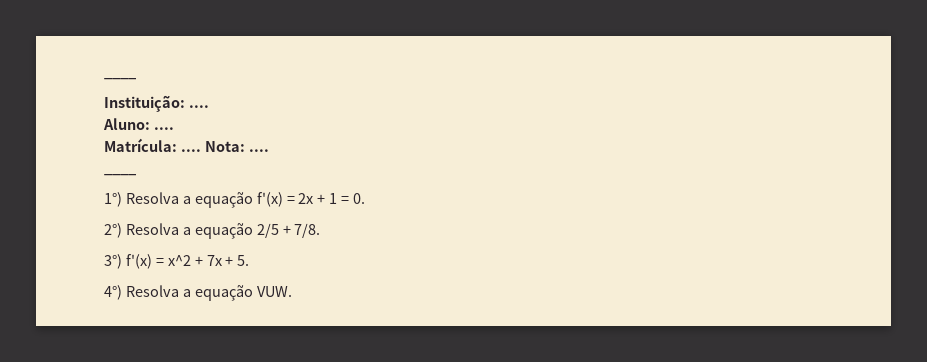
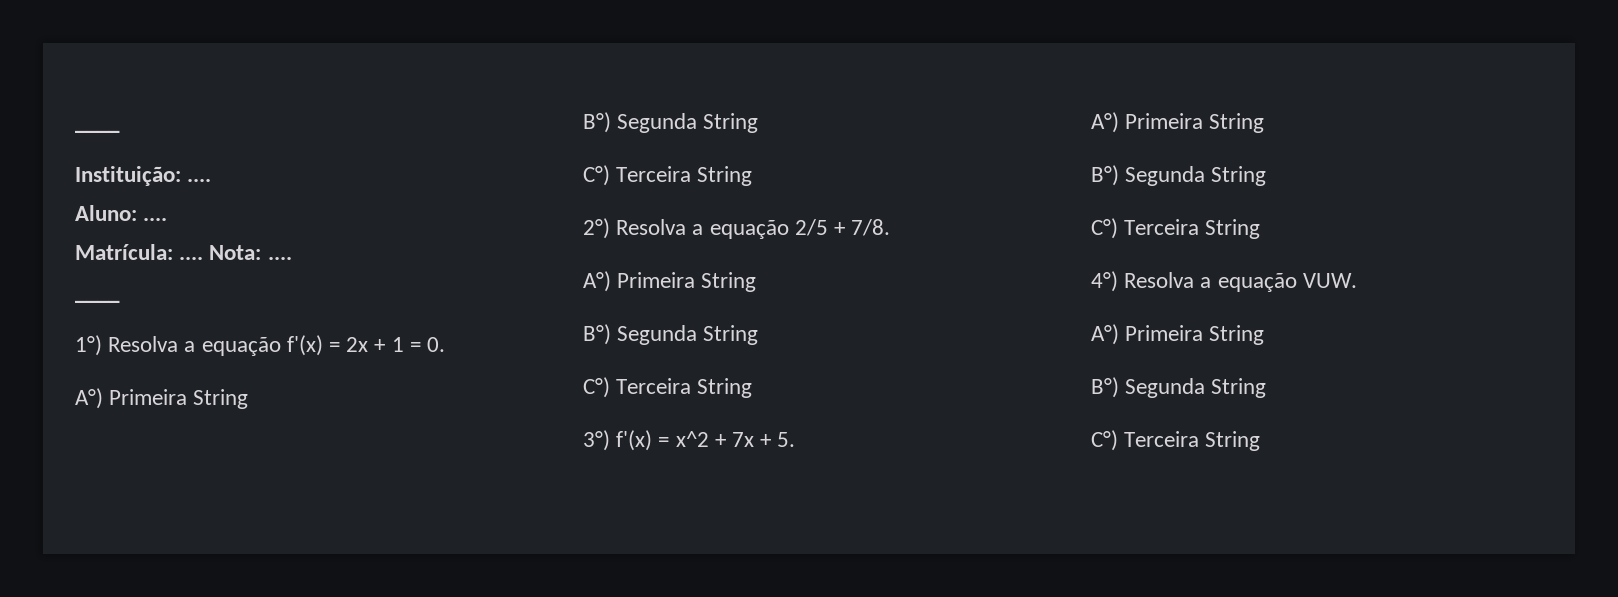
  1°) Resolva a equação f'(x) = 2x + 1 = 0.
+ A°) Primeira String
+ B°) Segunda String
+ C°) Terceira String
  2°) Resolva a equação 2/5 + 7/8.
+ A°) Primeira String
+ B°) Segunda String
+ C°) Terceira String
  3°) f'(x) = x^2 + 7x + 5.
+ A°) Primeira String
+ B°) Segunda String
+ C°) Terceira String
  4°) Resolva a equação VUW.
+ A°) Primeira String
+ B°) Segunda String
+ C°) Terceira String

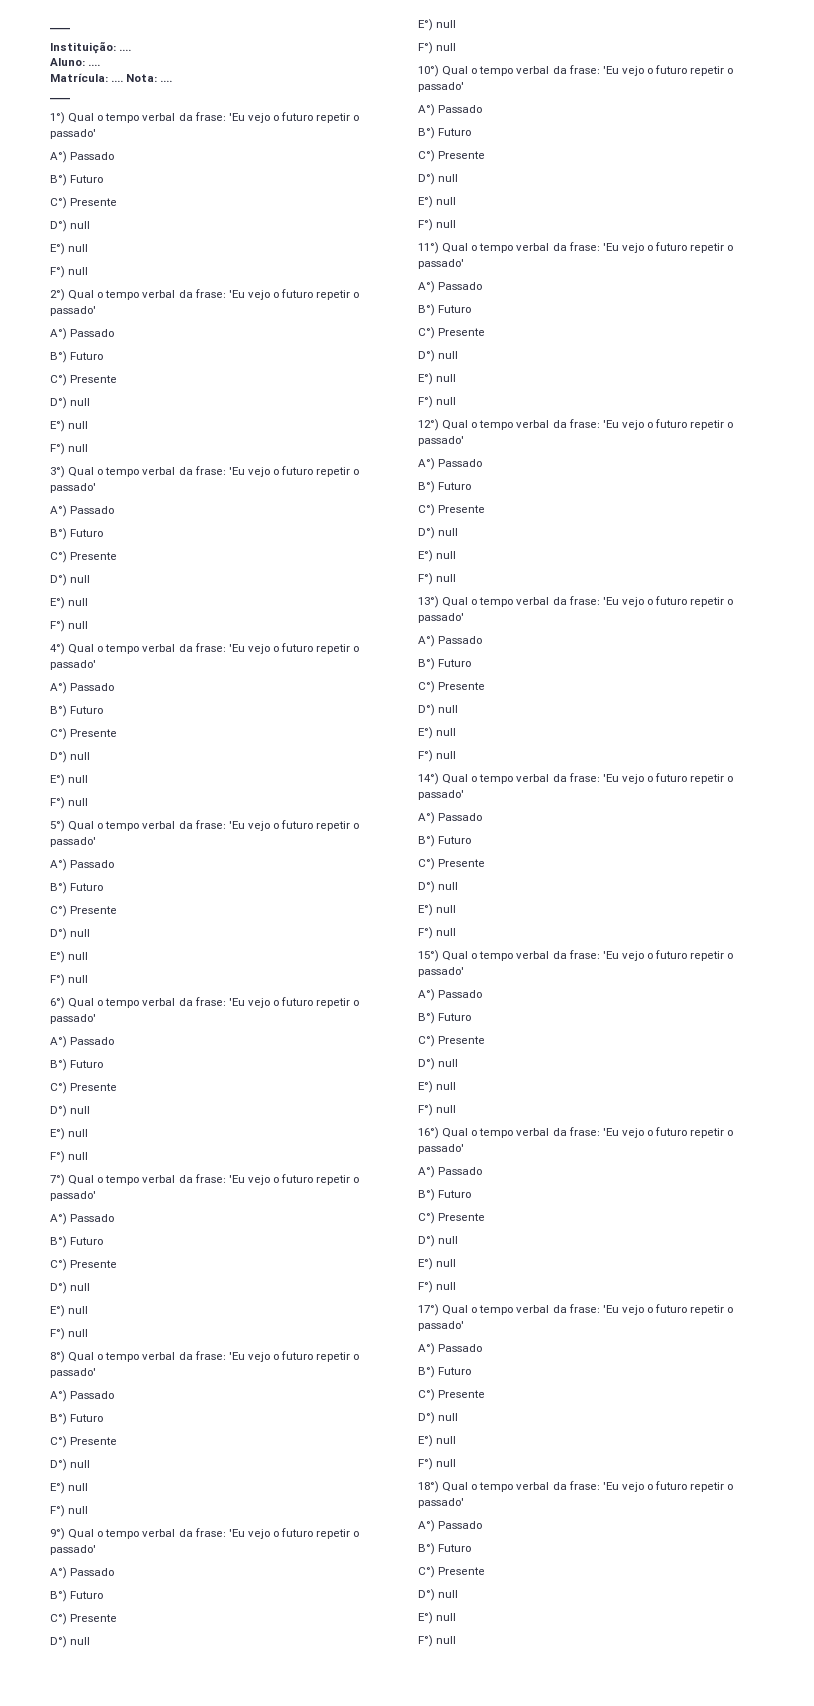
- 1°) Resolva a equação f'(x) = 2x + 1 = 0.
- A°) Primeira String
- B°) Segunda String
- C°) Terceira String
- 2°) Resolva a equação 2/5 + 7/8.
- A°) Primeira String
- B°) Segunda String
- C°) Terceira String
- 3°) f'(x) = x^2 + 7x + 5.
- A°) Primeira String
- B°) Segunda String
- C°) Terceira String
- 4°) Resolva a equação VUW.
- A°) Primeira String
- B°) Segunda String
- C°) Terceira String
+ 1°) Qual o tempo verbal da frase: 'Eu vejo o futuro repetir o passado'
+ A°) Passado
+ B°) Futuro
+ C°) Presente
+ D°) null
+ E°) null
+ F°) null
+ 2°) Qual o tempo verbal da frase: 'Eu vejo o futuro repetir o passado'
+ A°) Passado
+ B°) Futuro
+ C°) Presente
+ D°) null
+ E°) null
+ F°) null
+ 3°) Qual o tempo verbal da frase: 'Eu vejo o futuro repetir o passado'
+ A°) Passado
+ B°) Futuro
+ C°) Presente
+ D°) null
+ E°) null
+ F°) null
+ 4°) Qual o tempo verbal da frase: 'Eu vejo o futuro repetir o passado'
+ A°) Passado
+ B°) Futuro
+ C°) Presente
+ D°) null
+ E°) null
+ F°) null
+ 5°) Qual o tempo verbal da frase: 'Eu vejo o futuro repetir o passado'
+ A°) Passado
+ B°) Futuro
+ C°) Presente
+ D°) null
+ E°) null
+ F°) null
+ 6°) Qual o tempo verbal da frase: 'Eu vejo o futuro repetir o passado'
+ A°) Passado
+ B°) Futuro
+ C°) Presente
+ D°) null
+ E°) null
+ F°) null
+ 7°) Qual o tempo verbal da frase: 'Eu vejo o futuro repetir o passado'
+ A°) Passado
+ B°) Futuro
+ C°) Presente
+ D°) null
+ E°) null
+ F°) null
+ 8°) Qual o tempo verbal da frase: 'Eu vejo o futuro repetir o passado'
+ A°) Passado
+ B°) Futuro
+ C°) Presente
+ D°) null
+ E°) null
+ F°) null
+ 9°) Qual o tempo verbal da frase: 'Eu vejo o futuro repetir o passado'
+ A°) Passado
+ B°) Futuro
+ C°) Presente
+ D°) null
+ E°) null
+ F°) null
+ 10°) Qual o tempo verbal da frase: 'Eu vejo o futuro repetir o passado'
+ A°) Passado
+ B°) Futuro
+ C°) Presente
+ D°) null
+ E°) null
+ F°) null
+ 11°) Qual o tempo verbal da frase: 'Eu vejo o futuro repetir o passado'
+ A°) Passado
+ B°) Futuro
+ C°) Presente
+ D°) null
+ E°) null
+ F°) null
+ 12°) Qual o tempo verbal da frase: 'Eu vejo o futuro repetir o passado'
+ A°) Passado
+ B°) Futuro
+ C°) Presente
+ D°) null
+ E°) null
+ F°) null
+ 13°) Qual o tempo verbal da frase: 'Eu vejo o futuro repetir o passado'
+ A°) Passado
+ B°) Futuro
+ C°) Presente
+ D°) null
+ E°) null
+ F°) null
+ 14°) Qual o tempo verbal da frase: 'Eu vejo o futuro repetir o passado'
+ A°) Passado
+ B°) Futuro
+ C°) Presente
+ D°) null
+ E°) null
+ F°) null
+ 15°) Qual o tempo verbal da frase: 'Eu vejo o futuro repetir o passado'
+ A°) Passado
+ B°) Futuro
+ C°) Presente
+ D°) null
+ E°) null
+ F°) null
+ 16°) Qual o tempo verbal da frase: 'Eu vejo o futuro repetir o passado'
+ A°) Passado
+ B°) Futuro
+ C°) Presente
+ D°) null
+ E°) null
+ F°) null
+ 17°) Qual o tempo verbal da frase: 'Eu vejo o futuro repetir o passado'
+ A°) Passado
+ B°) Futuro
+ C°) Presente
+ D°) null
+ E°) null
+ F°) null
+ 18°) Qual o tempo verbal da frase: 'Eu vejo o futuro repetir o passado'
+ A°) Passado
+ B°) Futuro
+ C°) Presente
+ D°) null
+ E°) null
+ F°) null

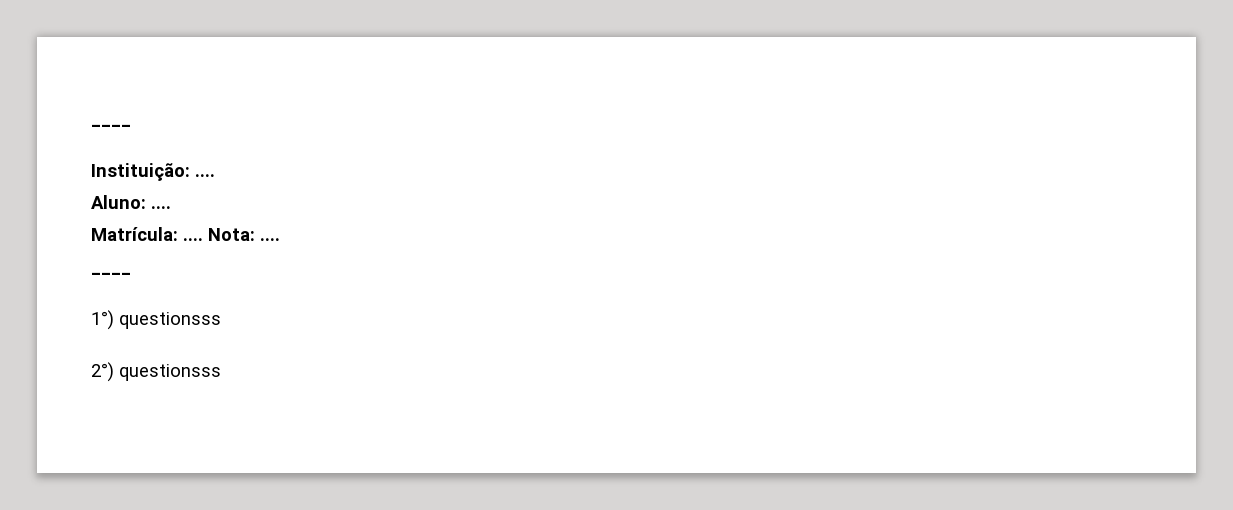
- 1°) Qual o tempo verbal da frase: 'Eu vejo o futuro repetir o passado'
- A°) Passado
- B°) Futuro
- C°) Presente
- D°) null
- E°) null
- F°) null
- 2°) Qual o tempo verbal da frase: 'Eu vejo o futuro repetir o passado'
- A°) Passado
- B°) Futuro
- C°) Presente
- D°) null
- E°) null
- F°) null
- 3°) Qual o tempo verbal da frase: 'Eu vejo o futuro repetir o passado'
- A°) Passado
- B°) Futuro
- C°) Presente
- D°) null
- E°) null
- F°) null
- 4°) Qual o tempo verbal da frase: 'Eu vejo o futuro repetir o passado'
- A°) Passado
- B°) Futuro
- C°) Presente
- D°) null
- E°) null
- F°) null
- 5°) Qual o tempo verbal da frase: 'Eu vejo o futuro repetir o passado'
- A°) Passado
- B°) Futuro
- C°) Presente
- D°) null
- E°) null
- F°) null
- 6°) Qual o tempo verbal da frase: 'Eu vejo o futuro repetir o passado'
- A°) Passado
- B°) Futuro
- C°) Presente
- D°) null
- E°) null
- F°) null
- 7°) Qual o tempo verbal da frase: 'Eu vejo o futuro repetir o passado'
- A°) Passado
- B°) Futuro
- C°) Presente
- D°) null
- E°) null
- F°) null
- 8°) Qual o tempo verbal da frase: 'Eu vejo o futuro repetir o passado'
- A°) Passado
- B°) Futuro
- C°) Presente
- D°) null
- E°) null
- F°) null
- 9°) Qual o tempo verbal da frase: 'Eu vejo o futuro repetir o passado'
- A°) Passado
- B°) Futuro
- C°) Presente
- D°) null
- E°) null
- F°) null
- 10°) Qual o tempo verbal da frase: 'Eu vejo o futuro repetir o passado'
- A°) Passado
- B°) Futuro
- C°) Presente
- D°) null
- E°) null
- F°) null
- 11°) Qual o tempo verbal da frase: 'Eu vejo o futuro repetir o passado'
- A°) Passado
- B°) Futuro
- C°) Presente
- D°) null
- E°) null
- F°) null
- 12°) Qual o tempo verbal da frase: 'Eu vejo o futuro repetir o passado'
- A°) Passado
- B°) Futuro
- C°) Presente
- D°) null
- E°) null
- F°) null
- 13°) Qual o tempo verbal da frase: 'Eu vejo o futuro repetir o passado'
- A°) Passado
- B°) Futuro
- C°) Presente
- D°) null
- E°) null
- F°) null
- 14°) Qual o tempo verbal da frase: 'Eu vejo o futuro repetir o passado'
- A°) Passado
- B°) Futuro
- C°) Presente
- D°) null
- E°) null
- F°) null
- 15°) Qual o tempo verbal da frase: 'Eu vejo o futuro repetir o passado'
- A°) Passado
- B°) Futuro
- C°) Presente
- D°) null
- E°) null
- F°) null
- 16°) Qual o tempo verbal da frase: 'Eu vejo o futuro repetir o passado'
- A°) Passado
- B°) Futuro
- C°) Presente
- D°) null
- E°) null
- F°) null
- 17°) Qual o tempo verbal da frase: 'Eu vejo o futuro repetir o passado'
- A°) Passado
- B°) Futuro
- C°) Presente
- D°) null
- E°) null
- F°) null
- 18°) Qual o tempo verbal da frase: 'Eu vejo o futuro repetir o passado'
- A°) Passado
- B°) Futuro
- C°) Presente
- D°) null
- E°) null
- F°) null
+ 1°) questionsss
+ 2°) questionsss

